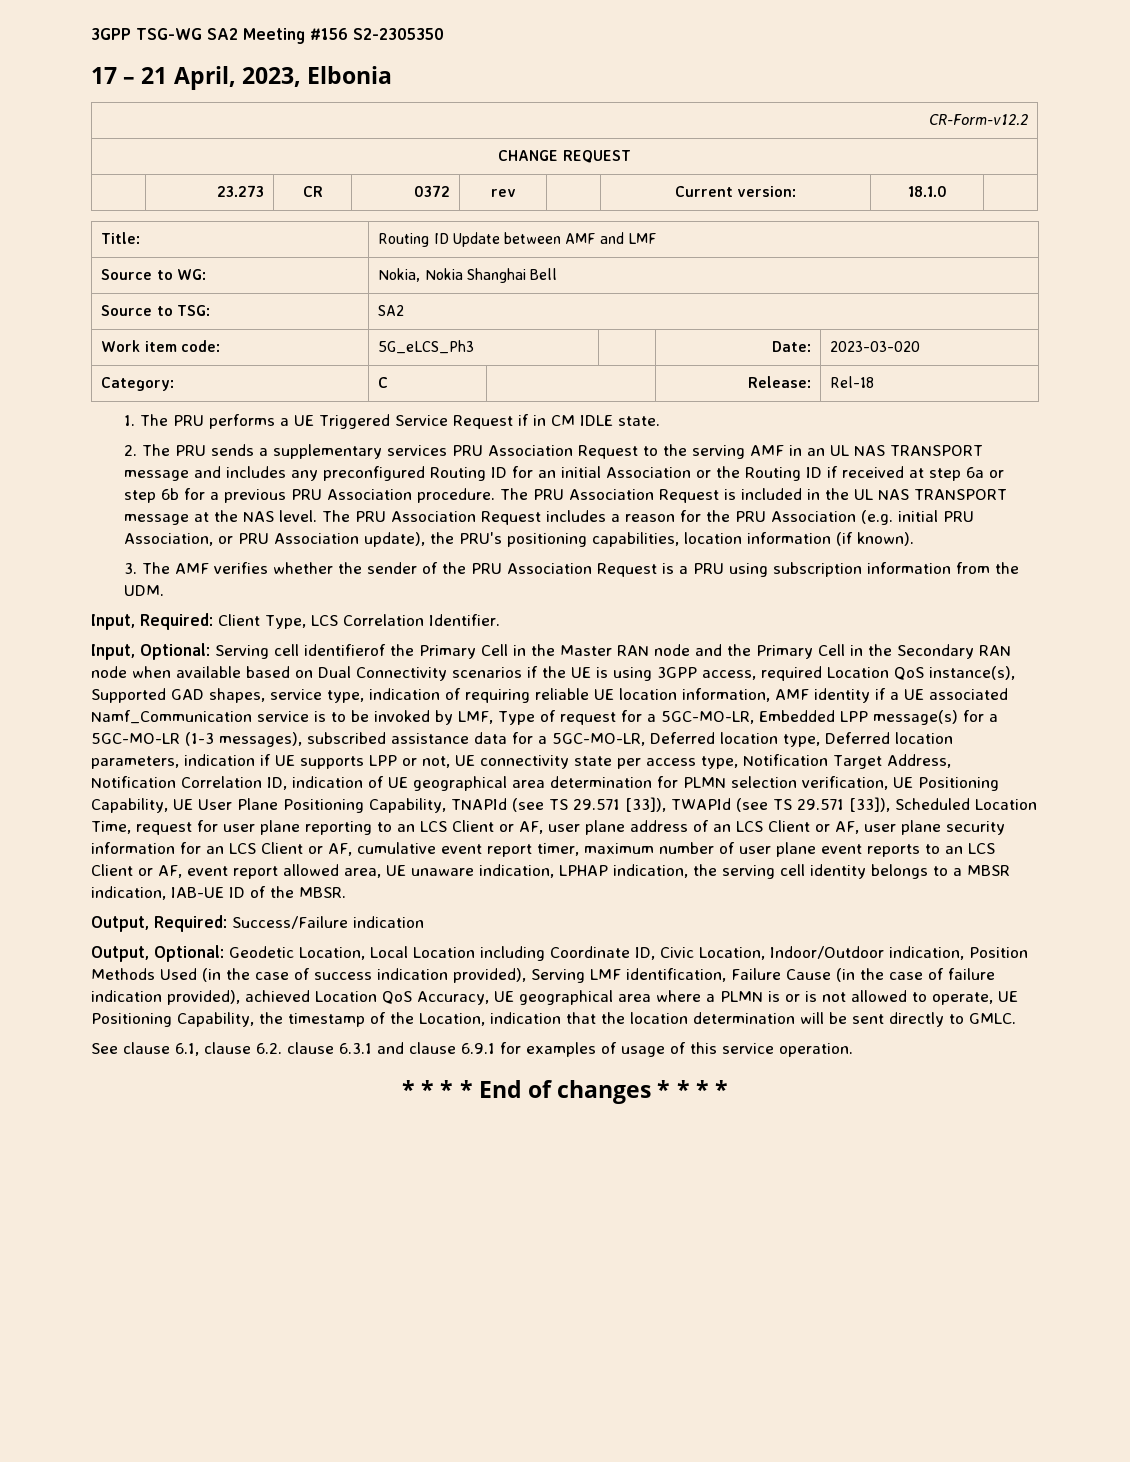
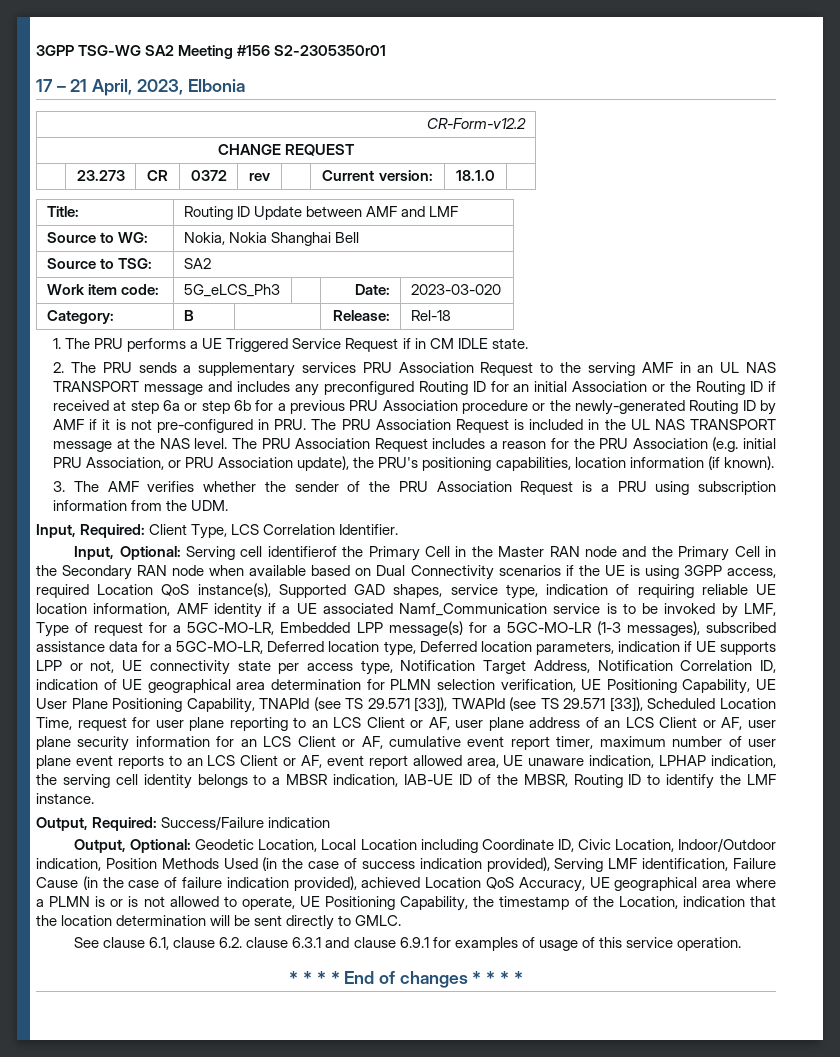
- 3GPP TSG-WG SA2 Meeting #156 S2-2305350
+ 3GPP TSG-WG SA2 Meeting #156 S2-2305350r01
- Category: | C | | Release: | Rel-18
+ Category: | B | | Release: | Rel-18
- 2. The PRU sends a supplementary services PRU Association Request to the serving AMF in an UL NAS TRANSPORT message and includes any preconfigured Routing ID for an initial Association or the Routing ID if received at step 6a or step 6b for a previous PRU Association procedure. The PRU Association Request is included in the UL NAS TRANSPORT message at the NAS level.
+ 2. The PRU sends a supplementary services PRU Association Request to the serving AMF in an UL NAS TRANSPORT message and includes any preconfigured Routing ID for an initial Association or the Routing ID if received at step 6a or step 6b for a previous PRU Association procedure or the newly-generated Routing ID by AMF if it is not pre-configured in PRU. The PRU Association Request is included in the UL NAS TRANSPORT message at the NAS level.
- Serving cell identifierof the Primary Cell in the Master RAN node and the Primary Cell in the Secondary RAN node when available based on Dual Connectivity scenarios if the UE is using 3GPP access, required Location QoS instance(s), Supported GAD shapes, service type, indication of requiring reliable UE location information, AMF identity if a UE associated Namf_Communication service is to be invoked by LMF, Type of request for a 5GC-MO-LR, Embedded LPP message(s) for a 5GC-MO-LR (1-3 messages), subscribed assistance data for a 5GC-MO-LR, Deferred location type, Deferred location parameters, indication if UE supports LPP or not, UE connectivity state per access type, Notification Target Address, Notification Correlation ID, indication of UE geographical area determination for PLMN selection verification, UE Positioning Capability, UE User Plane Positioning Capability, TNAPId (see TS 29.571 [33]), TWAPId (see TS 29.571 [33]), Scheduled Location Time, request for user plane reporting to an LCS Client or AF, user plane address of an LCS Client or AF, user plane security information for an LCS Client or AF, cumulative event report timer, maximum number of user plane event reports to an LCS Client or AF, event report allowed area, UE unaware indication, LPHAP indication, the serving cell identity belongs to a MBSR indication, IAB-UE ID of the MBSR.
+ Serving cell identifierof the Primary Cell in the Master RAN node and the Primary Cell in the Secondary RAN node when available based on Dual Connectivity scenarios if the UE is using 3GPP access, required Location QoS instance(s), Supported GAD shapes, service type, indication of requiring reliable UE location information, AMF identity if a UE associated Namf_Communication service is to be invoked by LMF, Type of request for a 5GC-MO-LR, Embedded LPP message(s) for a 5GC-MO-LR (1-3 messages), subscribed assistance data for a 5GC-MO-LR, Deferred location type, Deferred location parameters, indication if UE supports LPP or not, UE connectivity state per access type, Notification Target Address, Notification Correlation ID, indication of UE geographical area determination for PLMN selection verification, UE Positioning Capability, UE User Plane Positioning Capability, TNAPId (see TS 29.571 [33]), TWAPId (see TS 29.571 [33]), Scheduled Location Time, request for user plane reporting to an LCS Client or AF, user plane address of an LCS Client or AF, user plane security information for an LCS Client or AF, cumulative event report timer, maximum number of user plane event reports to an LCS Client or AF, event report allowed area, UE unaware indication, LPHAP indication, the serving cell identity belongs to a MBSR indication, IAB-UE ID of the MBSR, Routing ID to identify the LMF instance.

